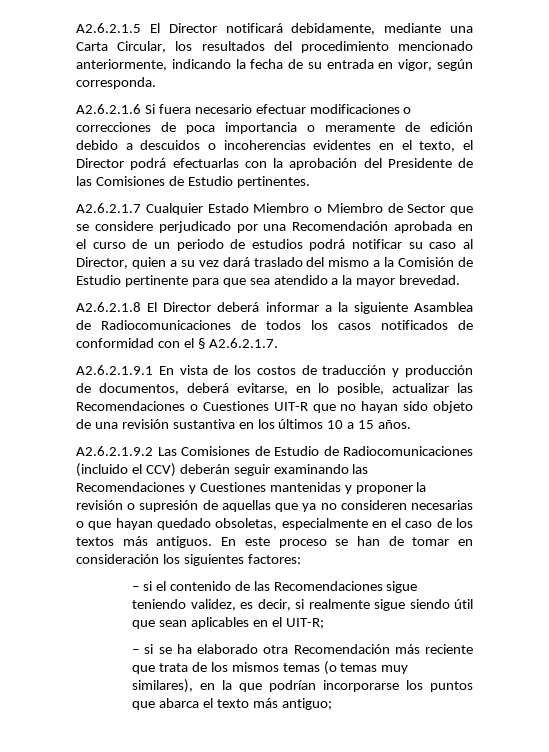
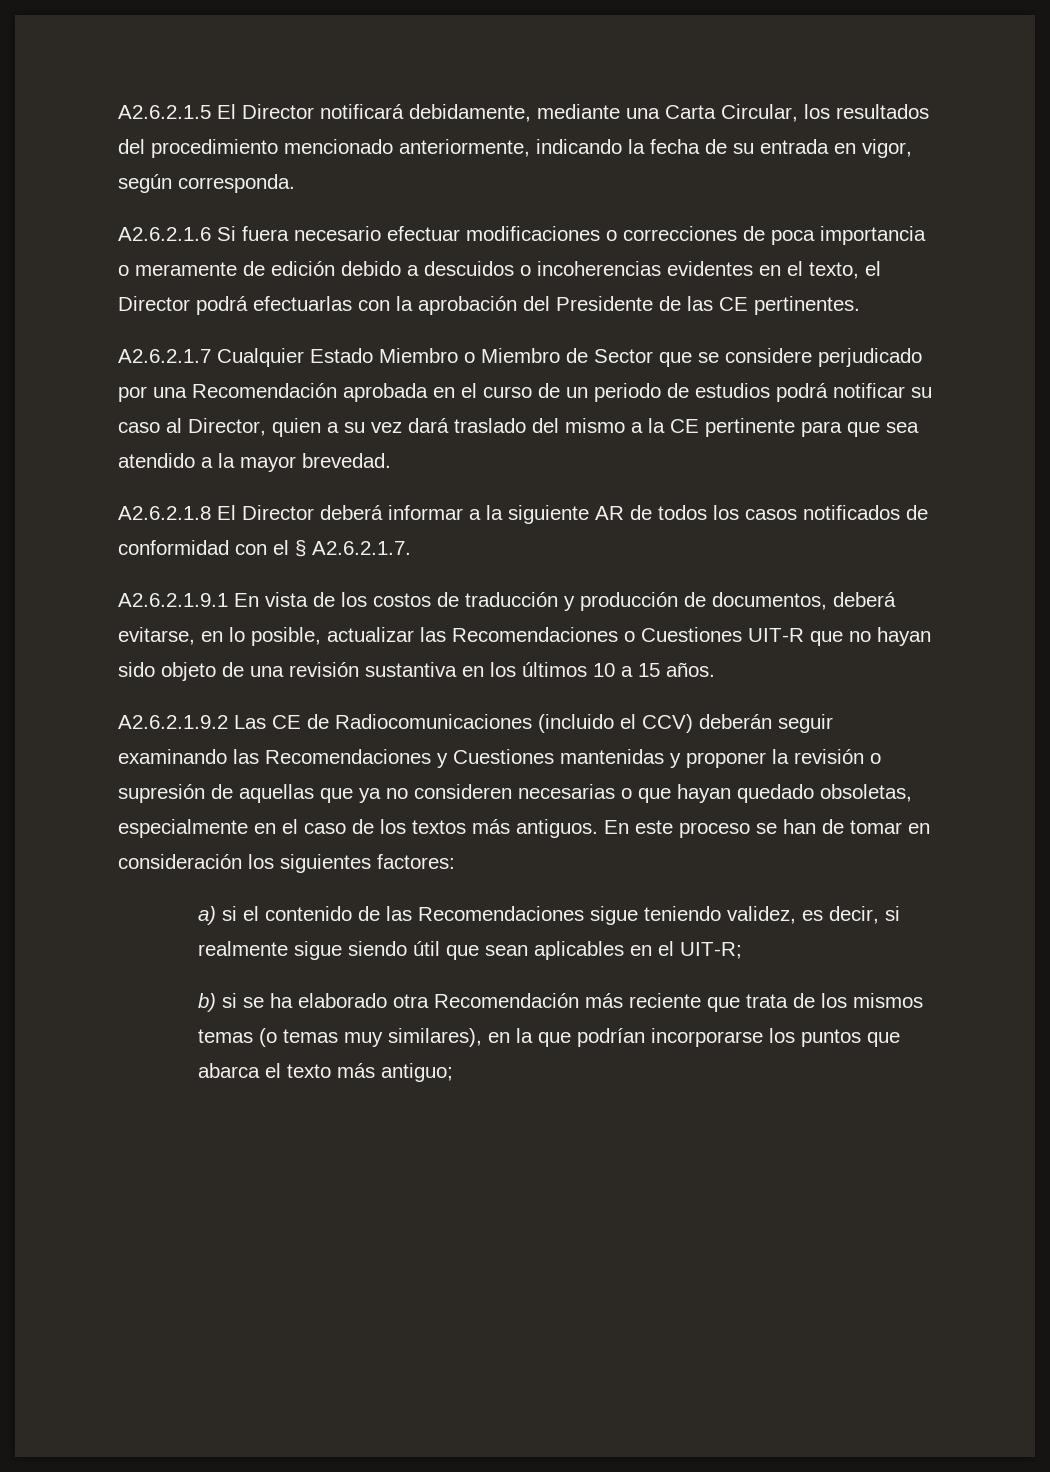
- A2.6.2.1.6 Si fuera necesario efectuar modificaciones o correcciones de poca importancia o meramente de edición debido a descuidos o incoherencias evidentes en el texto, el Director podrá efectuarlas con la aprobación del Presidente de las Comisiones de Estudio pertinentes.
+ A2.6.2.1.6 Si fuera necesario efectuar modificaciones o correcciones de poca importancia o meramente de edición debido a descuidos o incoherencias evidentes en el texto, el Director podrá efectuarlas con la aprobación del Presidente de las CE pertinentes.
- A2.6.2.1.7 Cualquier Estado Miembro o Miembro de Sector que se considere perjudicado por una Recomendación aprobada en el curso de un periodo de estudios podrá notificar su caso al Director, quien a su vez dará traslado del mismo a la Comisión de Estudio pertinente para que sea atendido a la mayor brevedad.
+ A2.6.2.1.7 Cualquier Estado Miembro o Miembro de Sector que se considere perjudicado por una Recomendación aprobada en el curso de un periodo de estudios podrá notificar su caso al Director, quien a su vez dará traslado del mismo a la CE pertinente para que sea atendido a la mayor brevedad.
- A2.6.2.1.8 El Director deberá informar a la siguiente Asamblea de Radiocomunicaciones de todos los casos notificados de conformidad con el § A2.6.2.1.7.
+ A2.6.2.1.8 El Director deberá informar a la siguiente AR de todos los casos notificados de conformidad con el § A2.6.2.1.7.
- A2.6.2.1.9.2 Las Comisiones de Estudio de Radiocomunicaciones (incluido el CCV) deberán seguir examinando las Recomendaciones y Cuestiones mantenidas y proponer la revisión o supresión de aquellas que ya no consideren necesarias o que hayan quedado obsoletas, especialmente en el caso de los textos más antiguos.
+ A2.6.2.1.9.2 Las CE de Radiocomunicaciones (incluido el CCV) deberán seguir examinando las Recomendaciones y Cuestiones mantenidas y proponer la revisión o supresión de aquellas que ya no consideren necesarias o que hayan quedado obsoletas, especialmente en el caso de los textos más antiguos.
- – si el contenido de las Recomendaciones sigue teniendo validez, es decir, si realmente sigue siendo útil que sean aplicables en el UIT-R;
+ a) si el contenido de las Recomendaciones sigue teniendo validez, es decir, si realmente sigue siendo útil que sean aplicables en el UIT-R;
- – si se ha elaborado otra Recomendación más reciente que trata de los mismos temas (o temas muy similares), en la que podrían incorporarse los puntos que abarca el texto más antiguo;
+ b) si se ha elaborado otra Recomendación más reciente que trata de los mismos temas (o temas muy similares), en la que podrían incorporarse los puntos que abarca el texto más antiguo;

